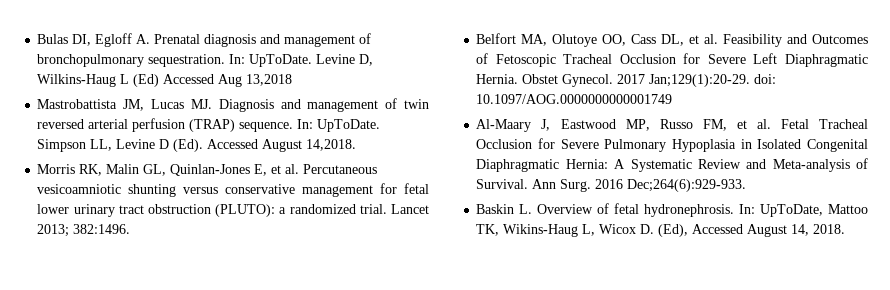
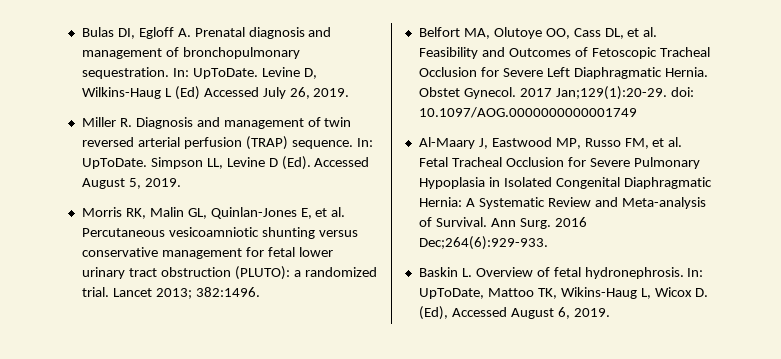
- Levine D, Wilkins-Haug L (Ed) Accessed Aug 13,2018
- Mastrobattista JM, Lucas MJ. Diagnosis and management of twin reversed arterial perfusion (TRAP) sequence.
+ Levine D, Wilkins-Haug L (Ed) Accessed July 26, 2019.
+ Miller R. Diagnosis and management of twin reversed arterial perfusion (TRAP) sequence.
- Simpson LL, Levine D (Ed). Accessed August 14,2018.
+ Simpson LL, Levine D (Ed). Accessed August 5, 2019.
- In: UpToDate, Mattoo TK, Wikins-Haug L, Wicox D. (Ed), Accessed August 14, 2018.
+ In: UpToDate, Mattoo TK, Wikins-Haug L, Wicox D. (Ed), Accessed August 6, 2019.

